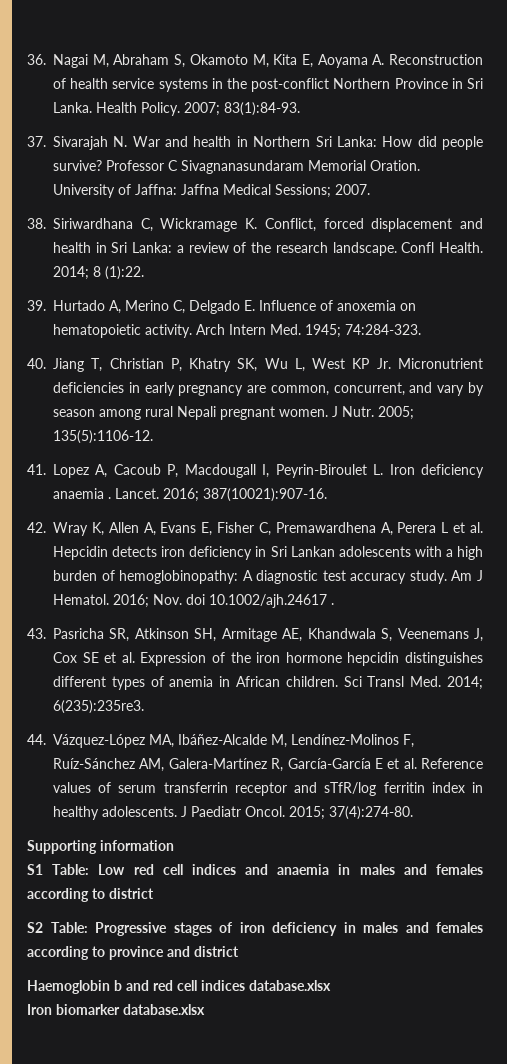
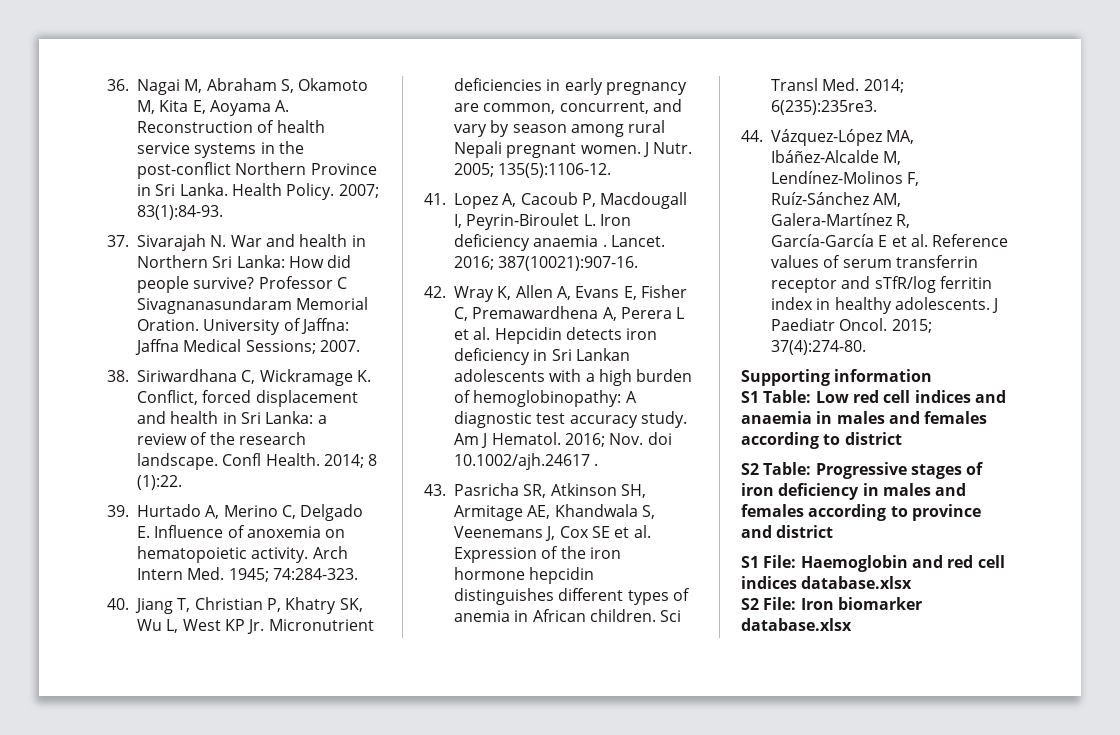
- Haemoglobin b and red cell indices database.xlsx
+ S1 File: Haemoglobin and red cell indices database.xlsx
- Iron biomarker database.xlsx
+ S2 File: Iron biomarker database.xlsx

